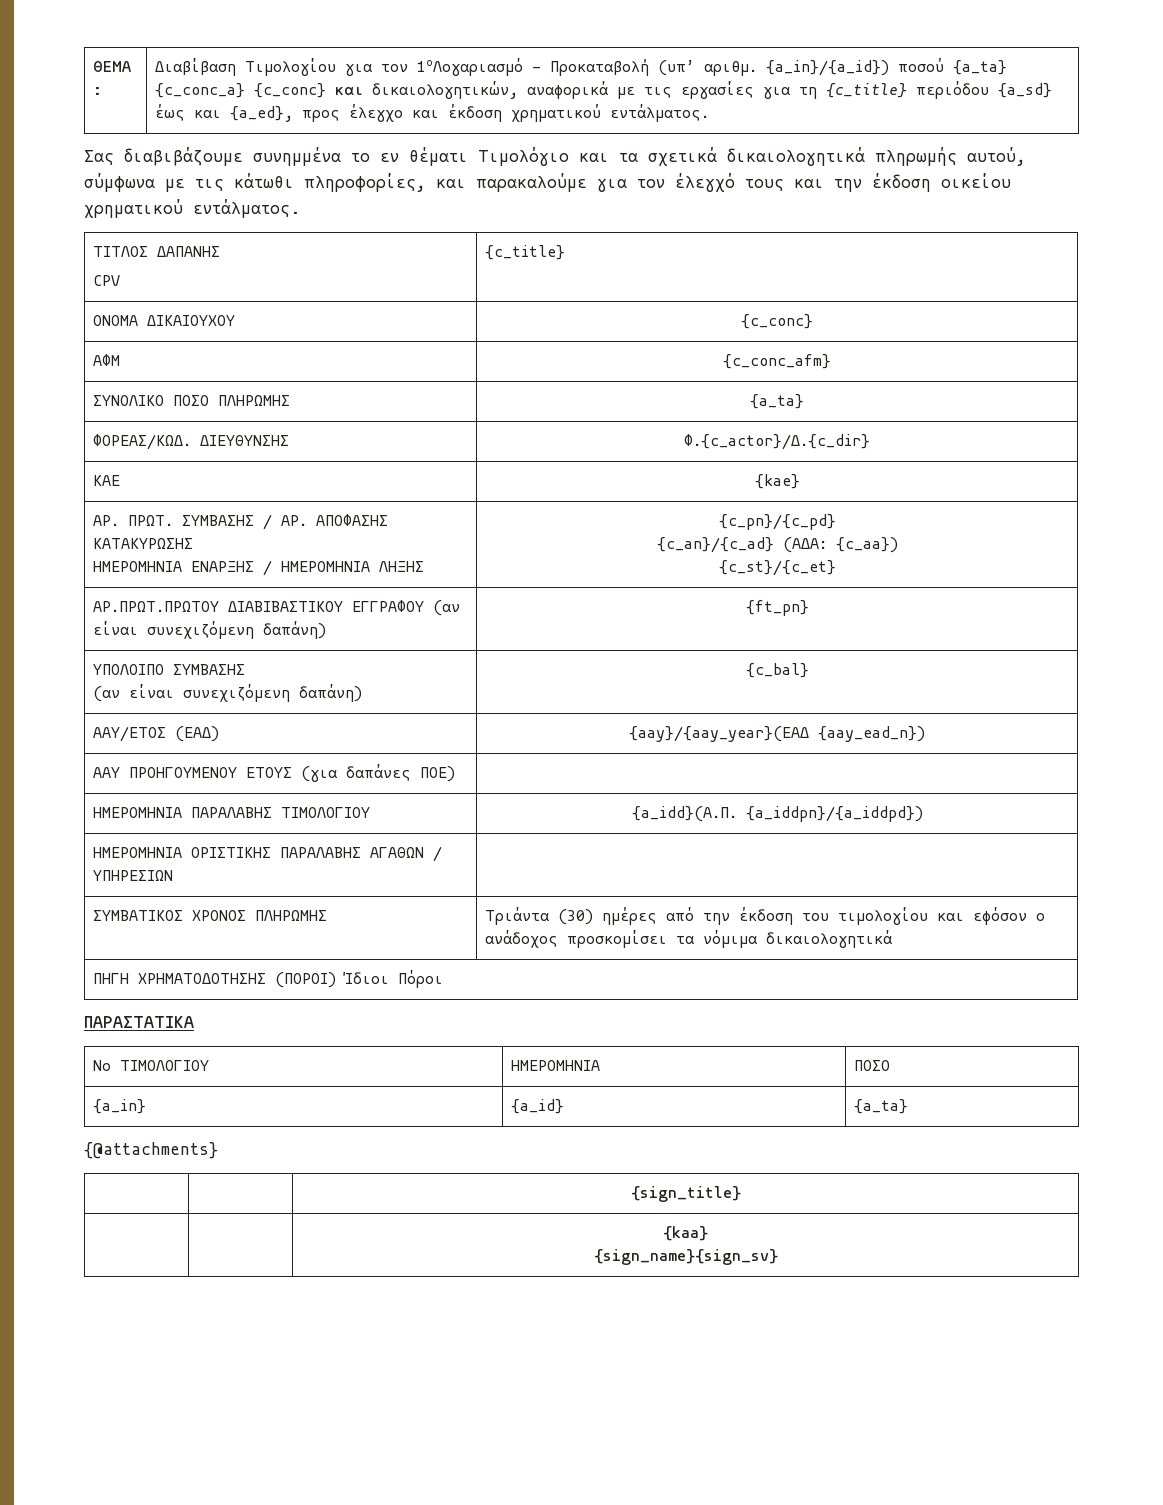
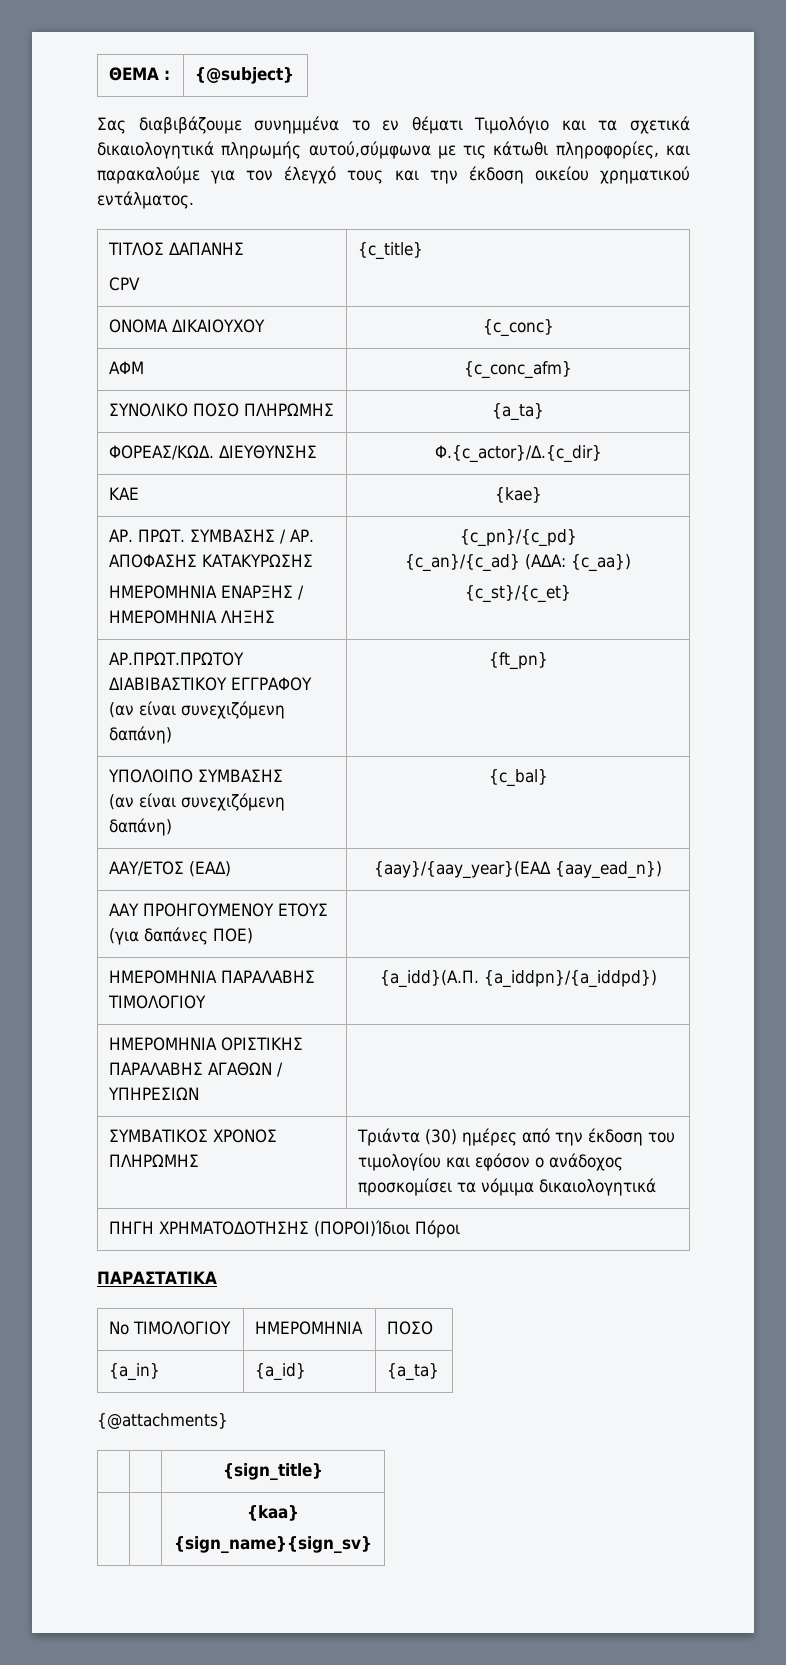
- ΘΕΜΑ : | Διαβίβαση Τιμολογίου για τον 1οΛογαριασμό - Προκαταβολή (υπ’ αριθμ. {a_in}/{a_id}) ποσού {a_ta} {c_conc_a} {c_conc} και δικαιολογητικών, αναφορικά με τις εργασίες για τη {c_title} περιόδου {a_sd} έως και {a_ed}, προς έλεγχο και έκδοση χρηματικού εντάλματος.
+ ΘΕΜΑ : | {@subject}
- Σας διαβιβάζουμε συνημμένα το εν θέματι Τιμολόγιο και τα σχετικά δικαιολογητικά πληρωμής αυτού, σύμφωνα με τις κάτωθι πληροφορίες, και παρακαλούμε για τον έλεγχό τους και την έκδοση οικείου χρηματικού εντάλματος.
+ Σας διαβιβάζουμε συνημμένα το εν θέματι Τιμολόγιο και τα σχετικά δικαιολογητικά πληρωμής αυτού,σύμφωνα με τις κάτωθι πληροφορίες, και παρακαλούμε για τον έλεγχό τους και την έκδοση οικείου χρηματικού εντάλματος.
- ΠΗΓΗ ΧΡΗΜΑΤΟΔΟΤΗΣΗΣ (ΠΟΡΟΙ) Ίδιοι Πόροι
+ ΠΗΓΗ ΧΡΗΜΑΤΟΔΟΤΗΣΗΣ (ΠΟΡΟΙ)Ίδιοι Πόροι

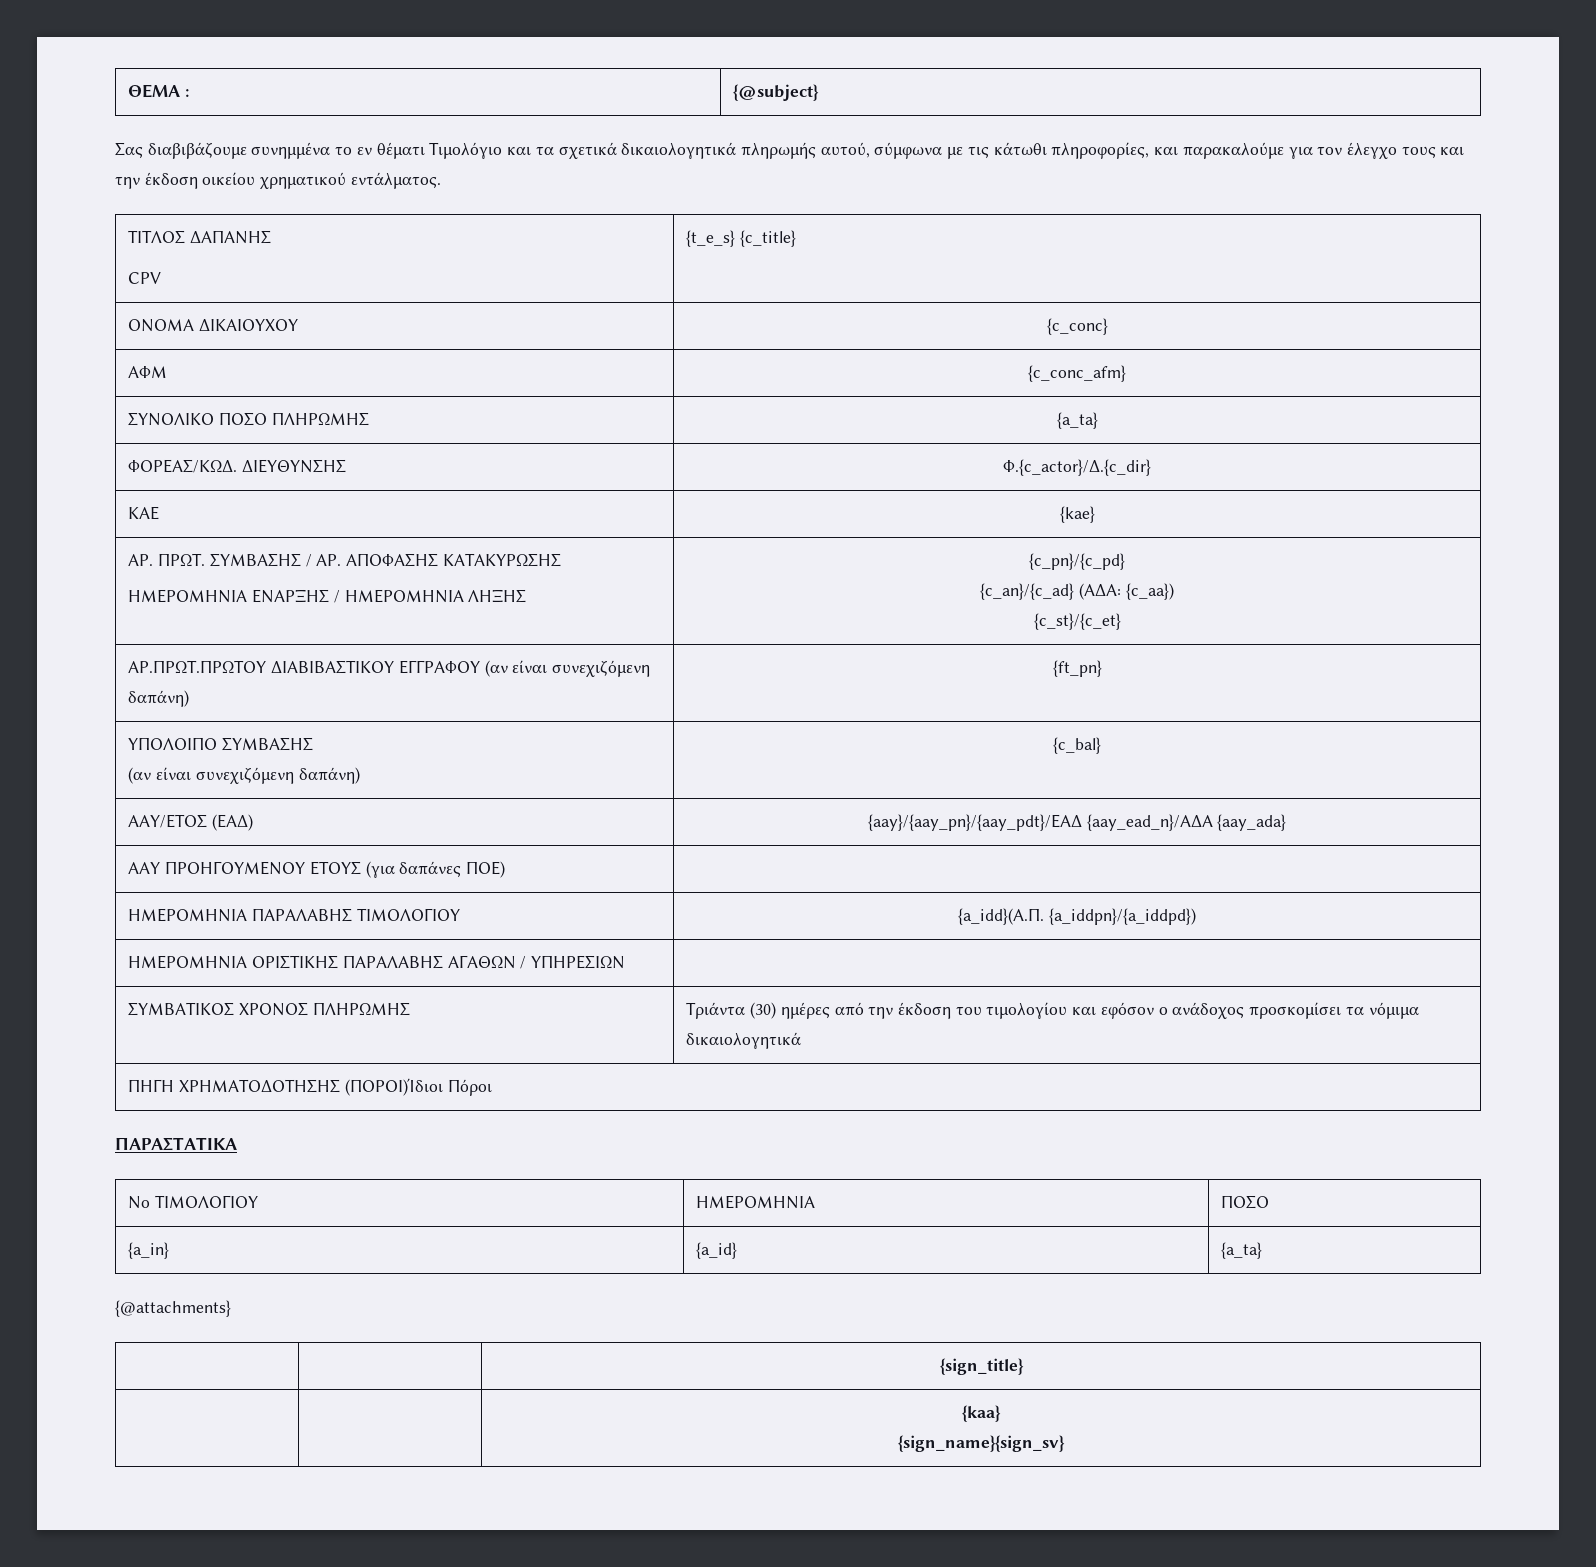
- Σας διαβιβάζουμε συνημμένα το εν θέματι Τιμολόγιο και τα σχετικά δικαιολογητικά πληρωμής αυτού,σύμφωνα με τις κάτωθι πληροφορίες, και παρακαλούμε για τον έλεγχό τους και την έκδοση οικείου χρηματικού εντάλματος.
+ Σας διαβιβάζουμε συνημμένα το εν θέματι Τιμολόγιο και τα σχετικά δικαιολογητικά πληρωμής αυτού, σύμφωνα με τις κάτωθι πληροφορίες, και παρακαλούμε για τον έλεγχο τους και την έκδοση οικείου χρηματικού εντάλματος.
  ΤΙΤΛΟΣ ΔΑΠΑΝΗΣ
- CPV | {c_title}
+ CPV | {t_e_s} {c_title}
- ΑΑΥ/ΕΤΟΣ (ΕΑΔ) | {aay}/{aay_year}(ΕΑΔ {aay_ead_n})
+ ΑΑΥ/ΕΤΟΣ (ΕΑΔ) | {aay}/{aay_pn}/{aay_pdt}/ΕΑΔ {aay_ead_n}/ΑΔΑ {aay_ada}

